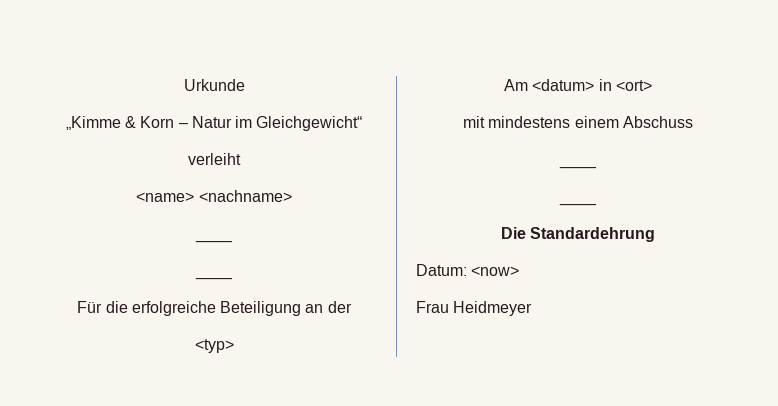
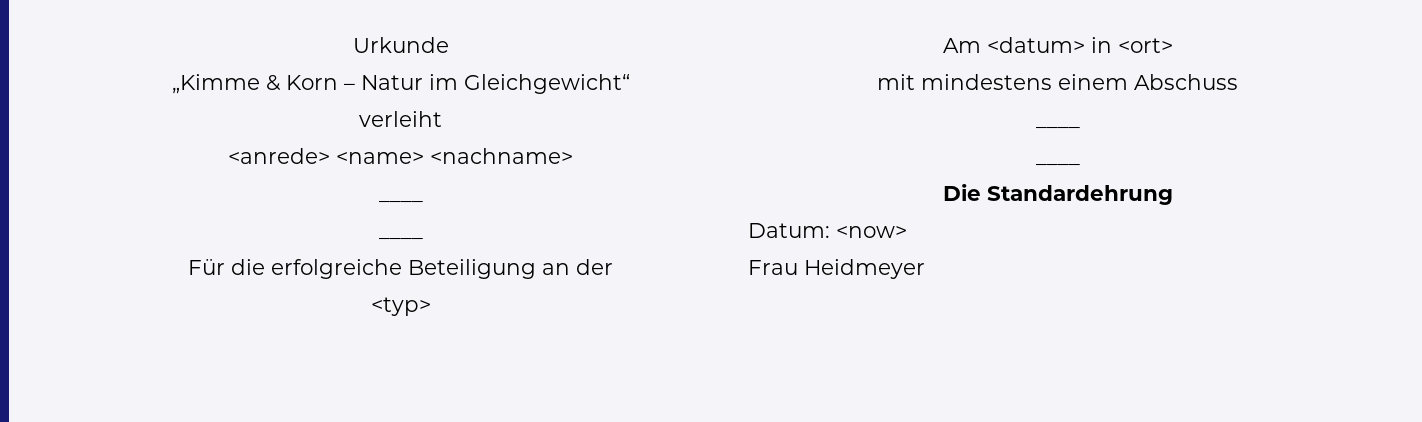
- <name> <nachname>
+ <anrede> <name> <nachname>

